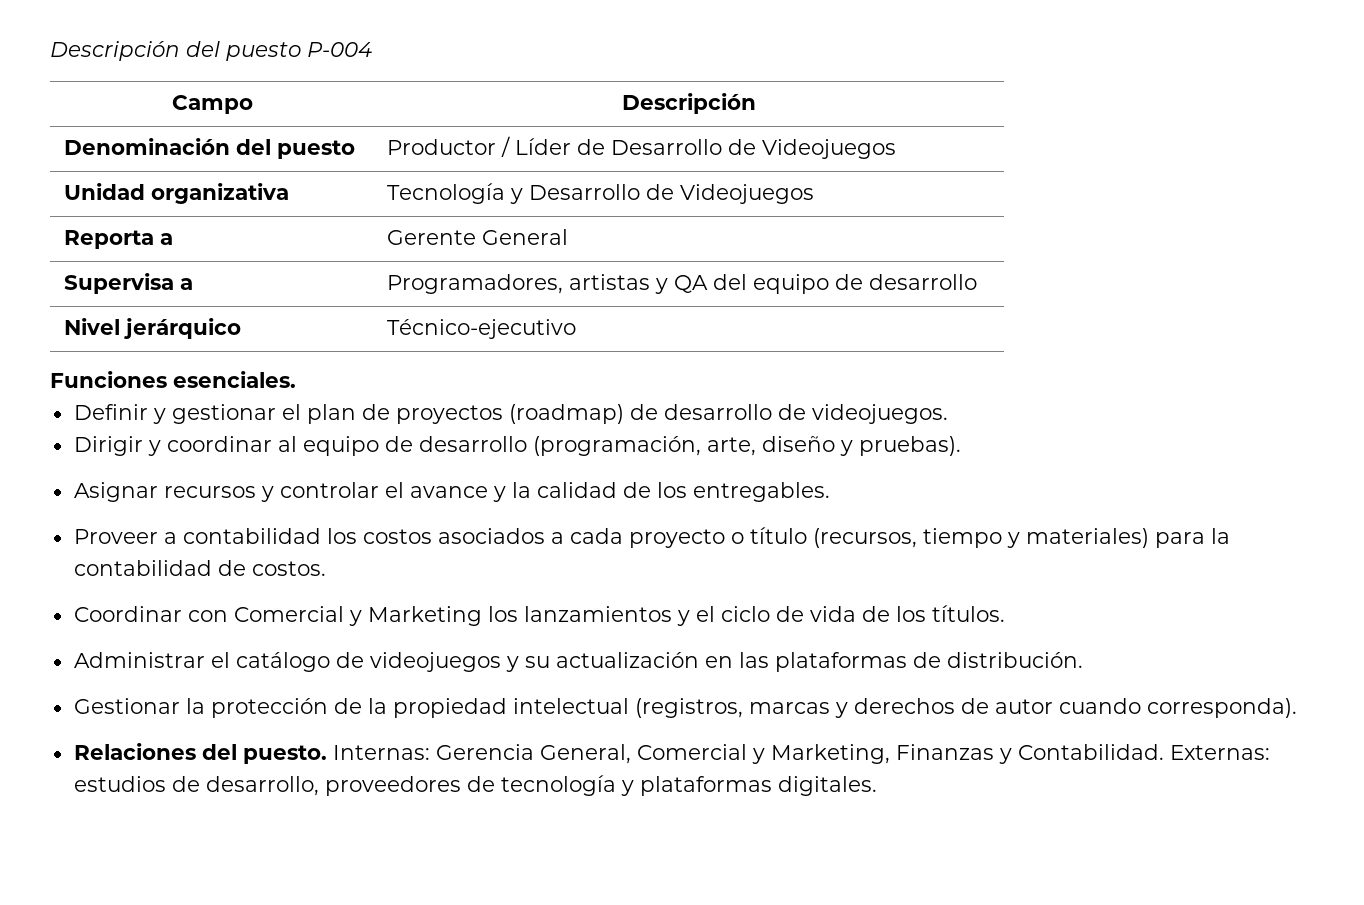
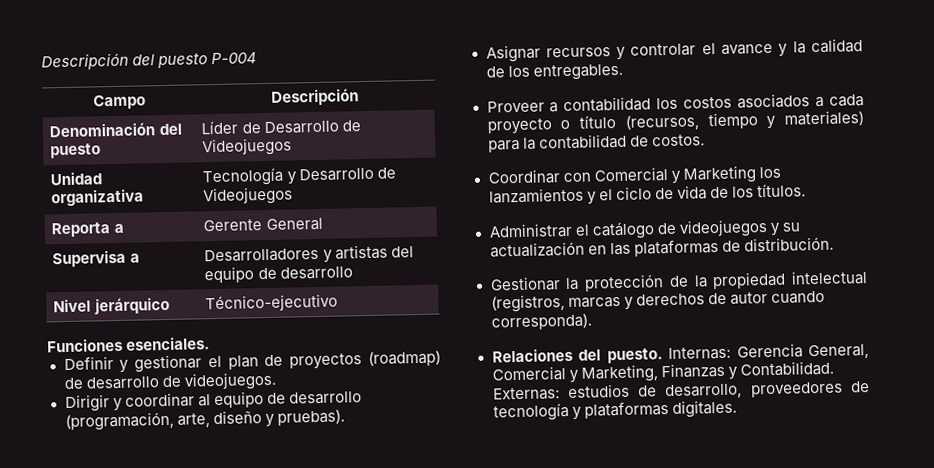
- Denominación del puesto | Productor / Líder de Desarrollo de Videojuegos
+ Denominación del puesto | Líder de Desarrollo de Videojuegos
- Supervisa a | Programadores, artistas y QA del equipo de desarrollo
+ Supervisa a | Desarrolladores y artistas del equipo de desarrollo

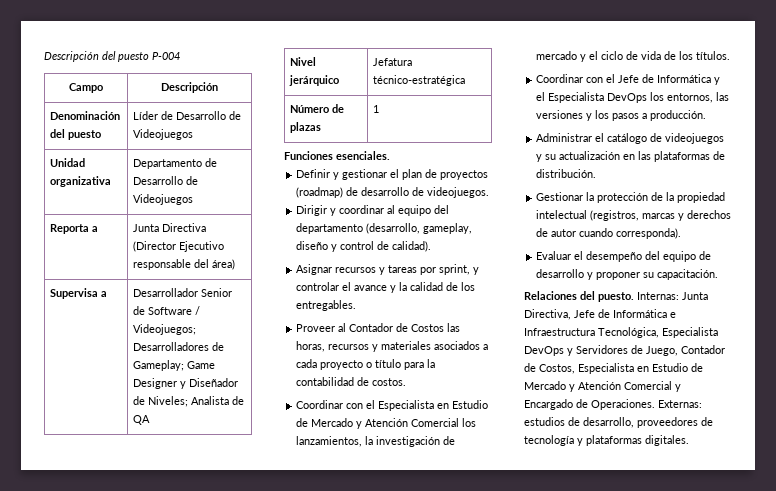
- Unidad organizativa | Tecnología y Desarrollo de Videojuegos
+ Unidad organizativa | Departamento de Desarrollo de Videojuegos
- Reporta a | Gerente General
- Supervisa a | Desarrolladores y artistas del equipo de desarrollo
- Nivel jerárquico | Técnico-ejecutivo
+ Reporta a | Junta Directiva (Director Ejecutivo responsable del área)
+ Supervisa a | Desarrollador Senior de Software / Videojuegos; Desarrolladores de Gameplay; Game Designer y Diseñador de Niveles; Analista de QA
+ Nivel jerárquico | Jefatura técnico-estratégica
+ Número de plazas | 1
- Dirigir y coordinar al equipo de desarrollo (programación, arte, diseño y pruebas).
+ Dirigir y coordinar al equipo del departamento (desarrollo, gameplay, diseño y control de calidad).
- Asignar recursos y controlar el avance y la calidad de los entregables.
+ Asignar recursos y tareas por sprint, y controlar el avance y la calidad de los entregables.
- Proveer a contabilidad los costos asociados a cada proyecto o título (recursos, tiempo y materiales) para la contabilidad de costos.
+ Proveer al Contador de Costos las horas, recursos y materiales asociados a cada proyecto o título para la contabilidad de costos.
- Coordinar con Comercial y Marketing los lanzamientos y el ciclo de vida de los títulos.
+ Coordinar con el Especialista en Estudio de Mercado y Atención Comercial los lanzamientos, la investigación de mercado y el ciclo de vida de los títulos.
+ Coordinar con el Jefe de Informática y el Especialista DevOps los entornos, las versiones y los pasos a producción.
- Relaciones del puesto. Internas: Gerencia General, Comercial y Marketing, Finanzas y Contabilidad.
+ Evaluar el desempeño del equipo de desarrollo y proponer su capacitación.
+ Relaciones del puesto. Internas: Junta Directiva, Jefe de Informática e Infraestructura Tecnológica, Especialista DevOps y Servidores de Juego, Contador de Costos, Especialista en Estudio de Mercado y Atención Comercial y Encargado de Operaciones.

